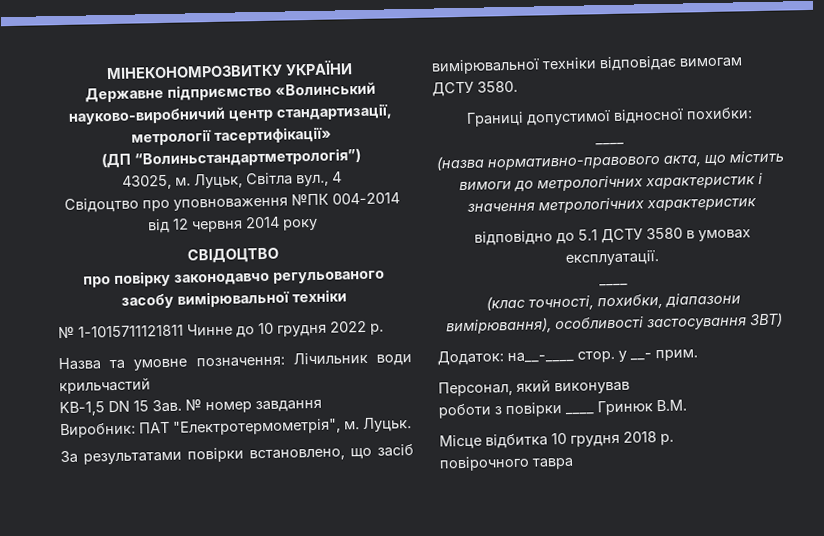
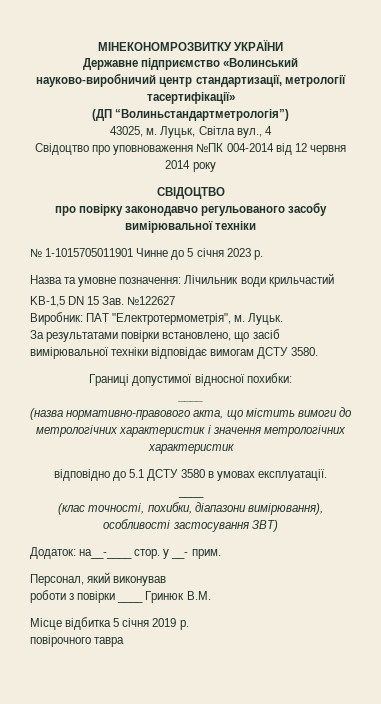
- № 1-1015711121811 Чинне до 10 грудня 2022 р.
+ № 1-1015705011901 Чинне до 5 cічня 2023 р.
- KB-1,5 DN 15 Зав. № номер завдання
+ KB-1,5 DN 15 Зав. №122627
- Місце відбитка 10 грудня 2018 р.
+ Місце відбитка 5 cічня 2019 р.

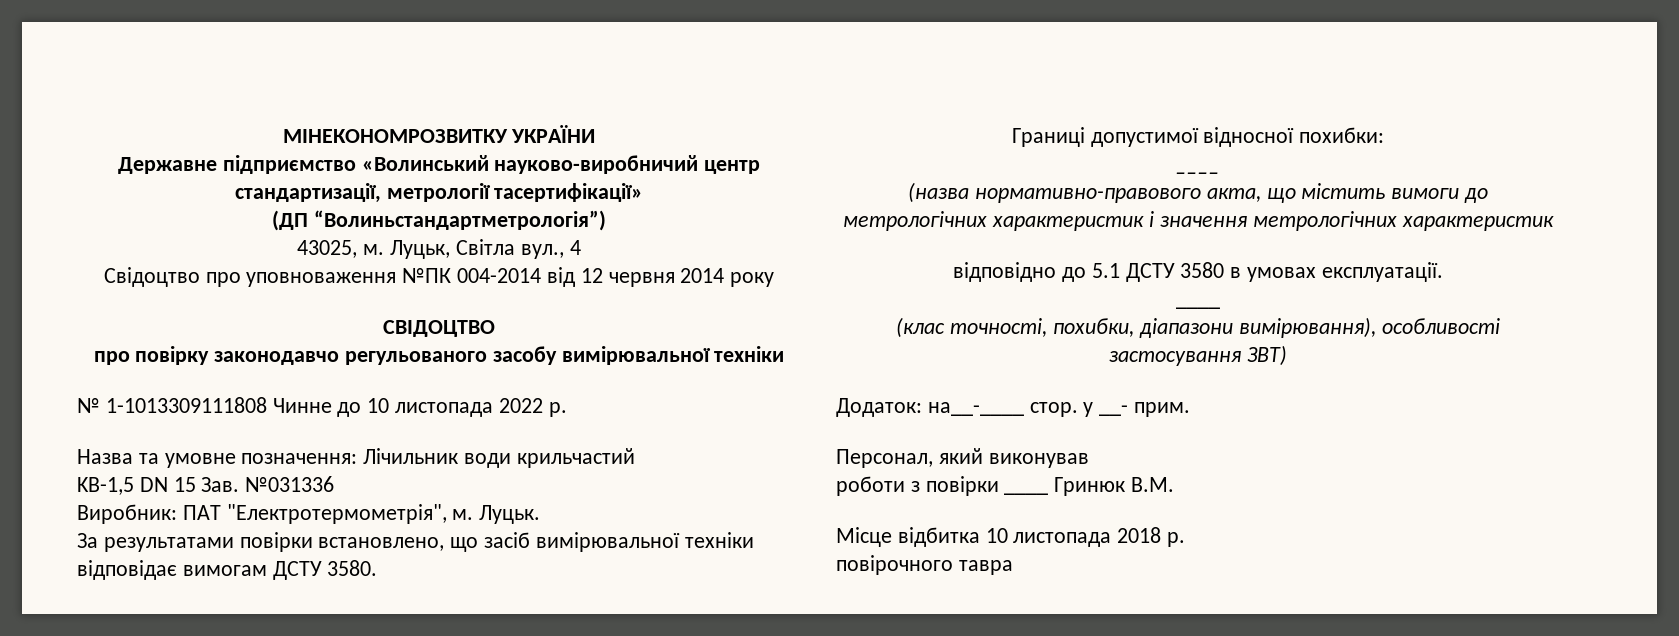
- № 1-1015705011901 Чинне до 5 cічня 2023 р.
+ № 1-1013309111808 Чинне до 10 листопада 2022 р.
- KB-1,5 DN 15 Зав. №122627
+ KB-1,5 DN 15 Зав. №031336
- Місце відбитка 5 cічня 2019 р.
+ Місце відбитка 10 листопада 2018 р.

